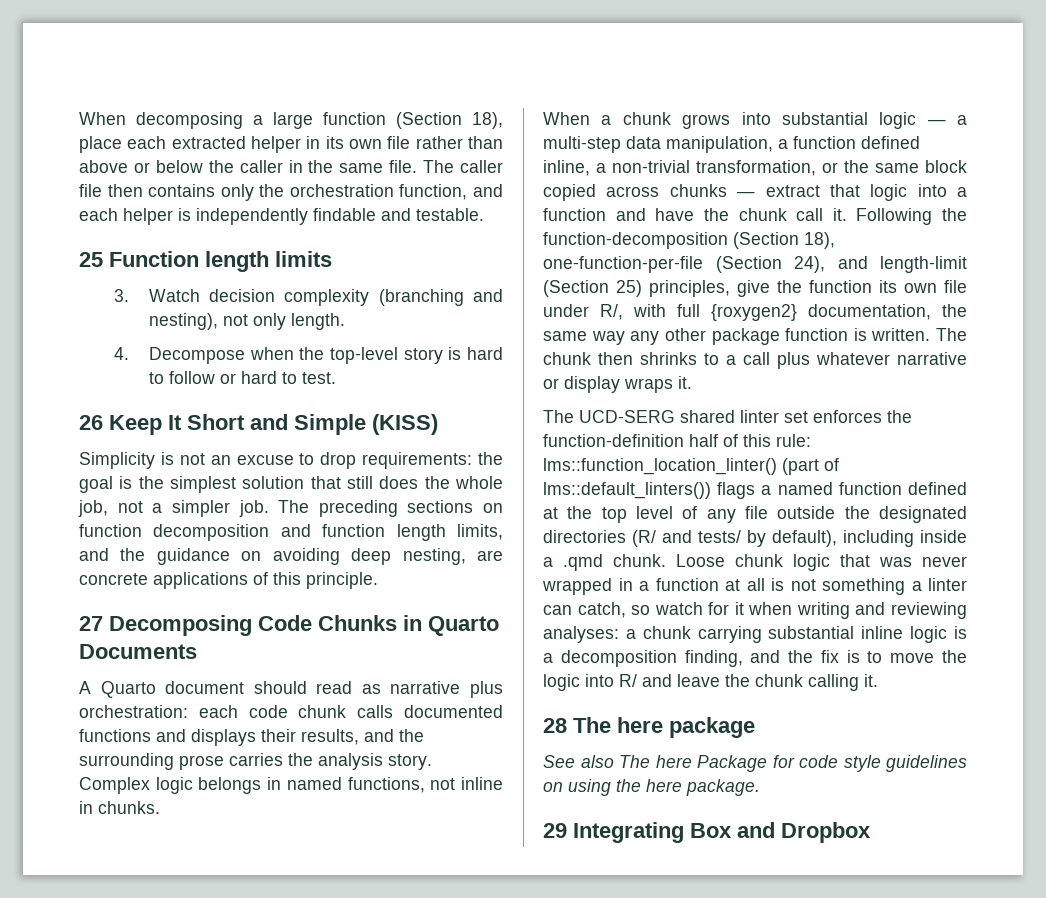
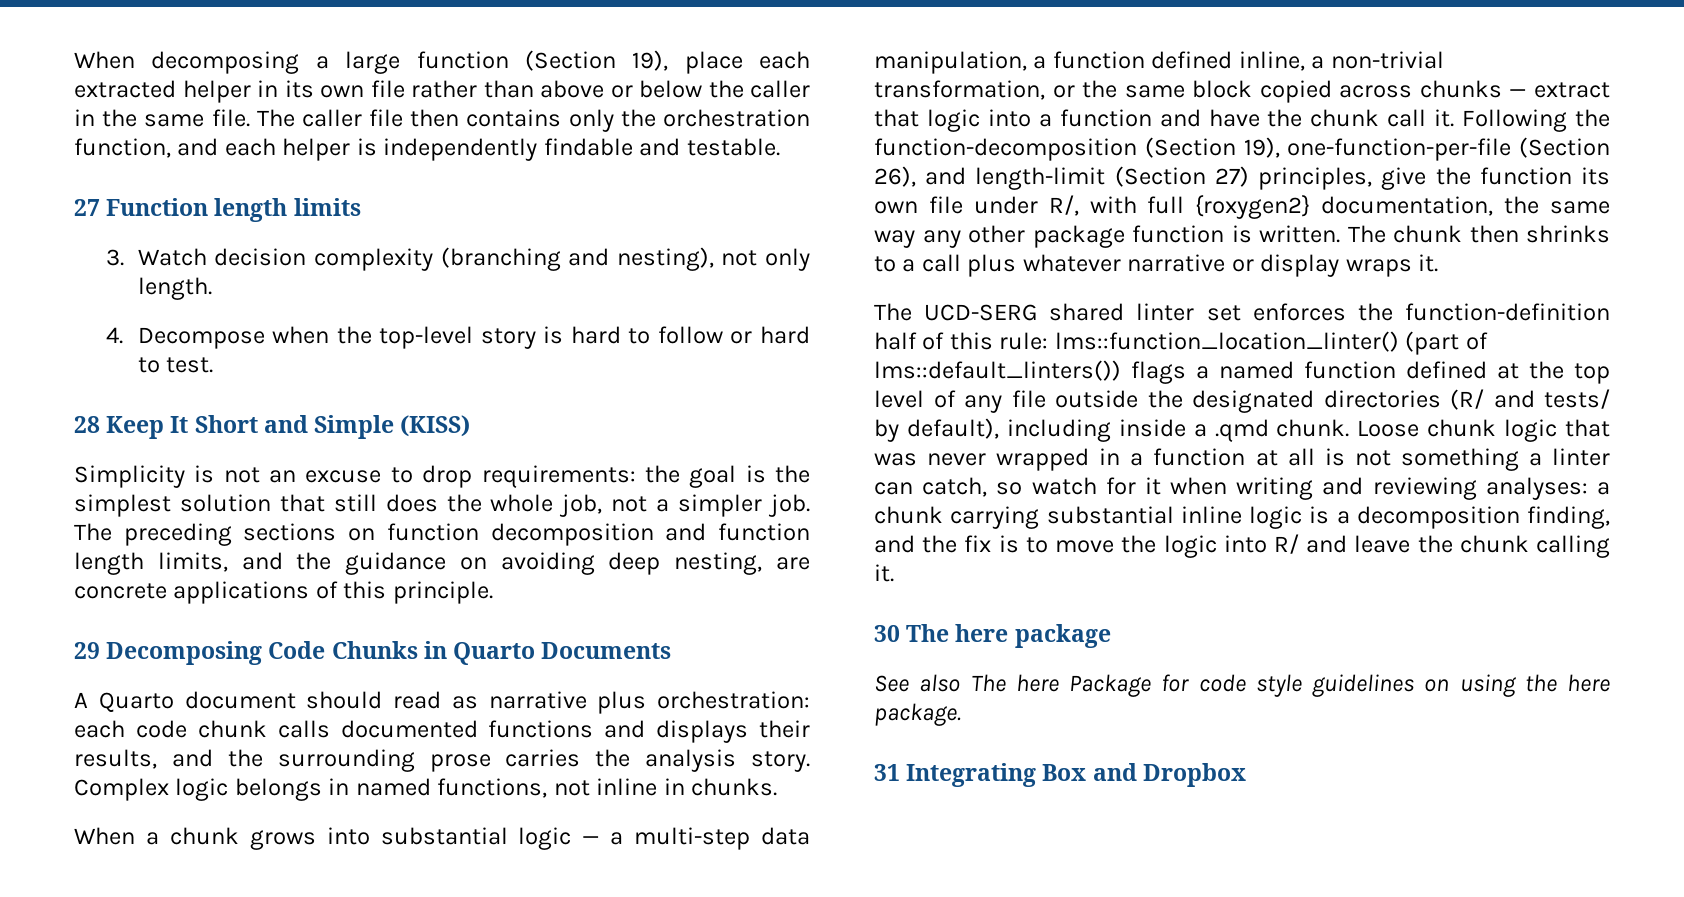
- When decomposing a large function (Section 18), place each extracted helper in its own file rather than above or below the caller in the same file.
+ When decomposing a large function (Section 19), place each extracted helper in its own file rather than above or below the caller in the same file.
- 25 Function length limits
+ 27 Function length limits
- 26 Keep It Short and Simple (KISS)
+ 28 Keep It Short and Simple (KISS)
- 27 Decomposing Code Chunks in Quarto Documents
+ 29 Decomposing Code Chunks in Quarto Documents
- Following the function-decomposition (Section 18), one-function-per-file (Section 24), and length-limit (Section 25) principles, give the function its own file under R/, with full {roxygen2} documentation, the same way any other package function is written.
+ Following the function-decomposition (Section 19), one-function-per-file (Section 26), and length-limit (Section 27) principles, give the function its own file under R/, with full {roxygen2} documentation, the same way any other package function is written.
- 28 The here package
+ 30 The here package
- 29 Integrating Box and Dropbox
+ 31 Integrating Box and Dropbox

